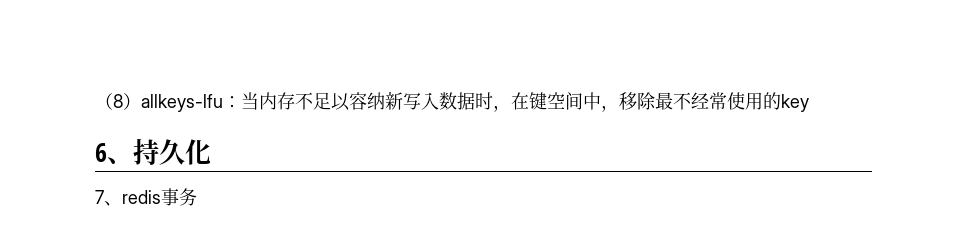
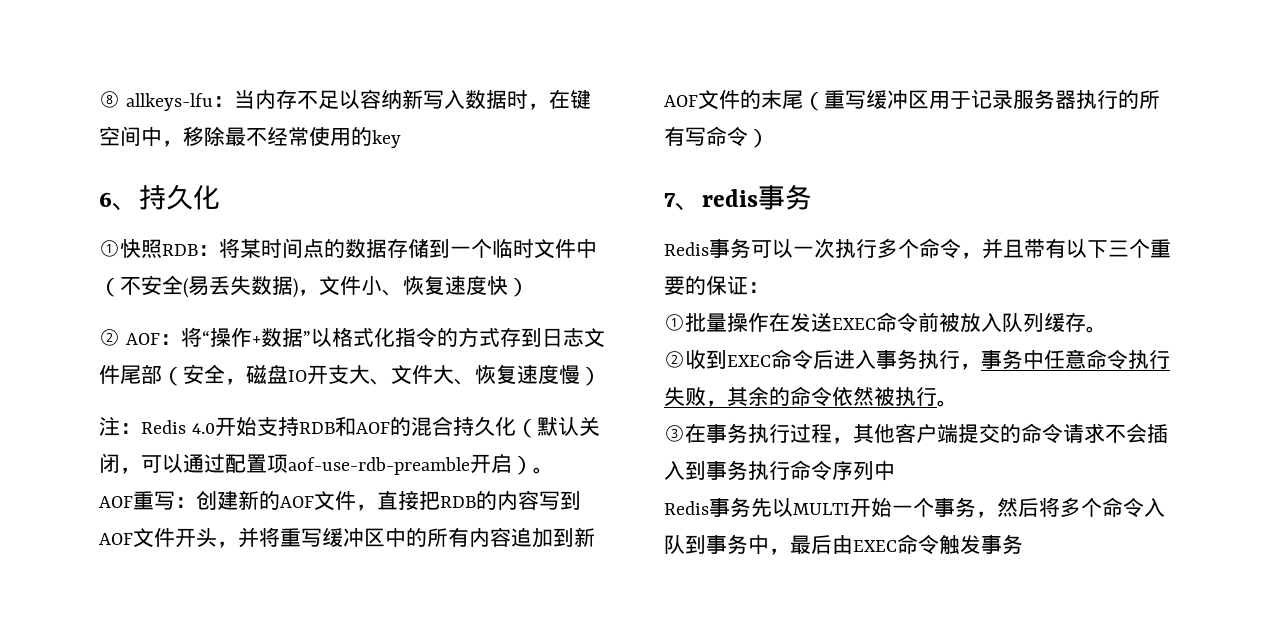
- （8）allkeys-lfu：当内存不足以容纳新写入数据时，在键空间中，移除最不经常使用的key
+ ⑧ allkeys-lfu：当内存不足以容纳新写入数据时，在键空间中，移除最不经常使用的key
+ ①快照RDB：将某时间点的数据存储到一个临时文件中（不安全(易丢失数据)，文件小、恢复速度快）
+ ② AOF：将“操作+数据”以格式化指令的方式存到日志文件尾部（安全，磁盘IO开支大、文件大、恢复速度慢）
+ 注：Redis 4.0开始支持RDB和AOF的混合持久化（默认关闭，可以通过配置项aof-use-rdb-preamble开启）。
+ AOF重写：创建新的AOF文件，直接把RDB的内容写到AOF文件开头，并将重写缓冲区中的所有内容追加到新AOF文件的末尾（重写缓冲区用于记录服务器执行的所有写命令）
  7、redis事务
+ Redis事务可以一次执行多个命令，并且带有以下三个重要的保证：
+ ①批量操作在发送EXEC命令前被放入队列缓存。
+ ②收到EXEC命令后进入事务执行，事务中任意命令执行失败，其余的命令依然被执行。
+ ③在事务执行过程，其他客户端提交的命令请求不会插入到事务执行命令序列中
+ Redis事务先以MULTI开始一个事务，然后将多个命令入队到事务中，最后由EXEC命令触发事务

